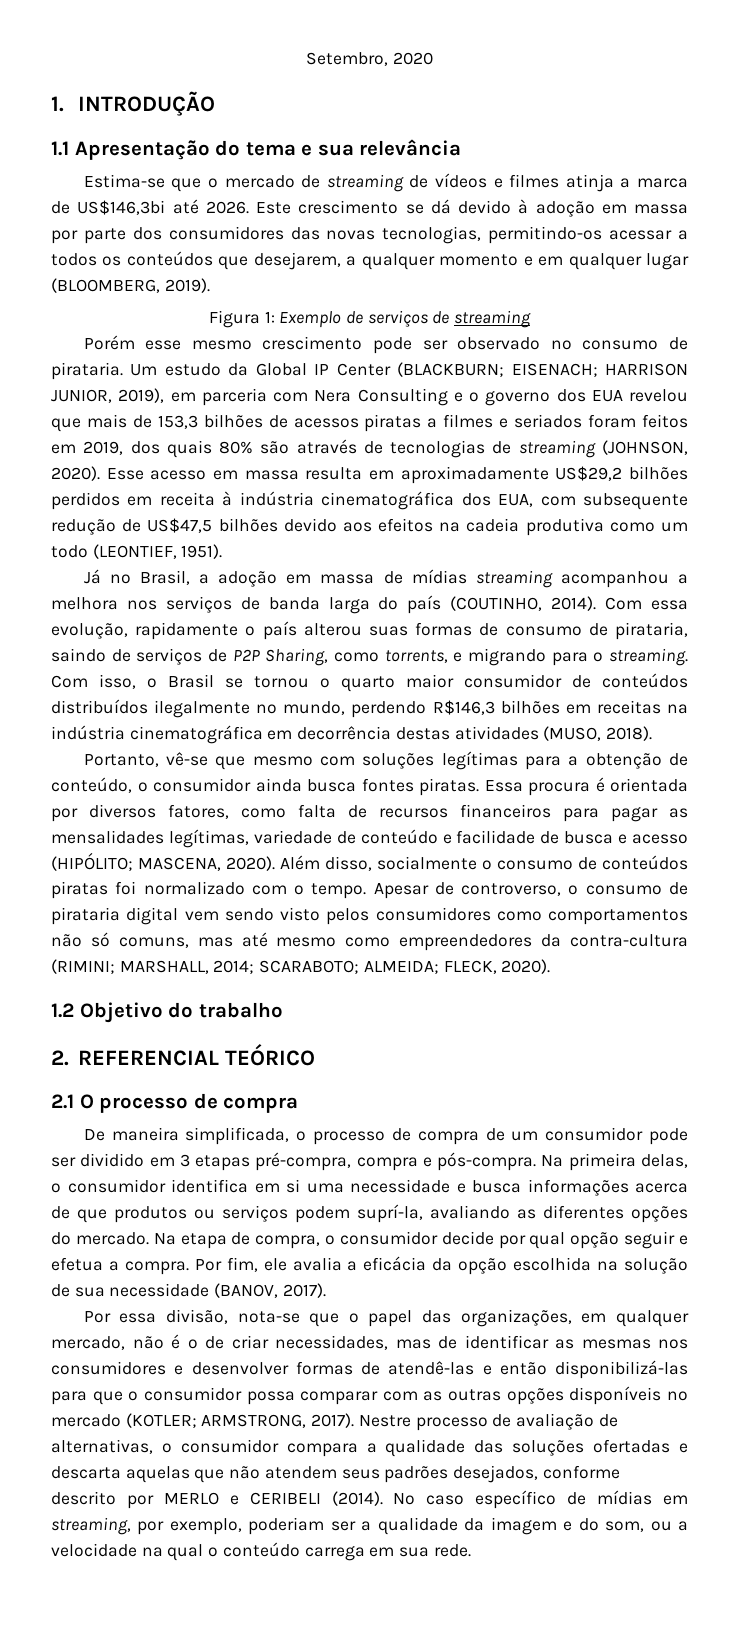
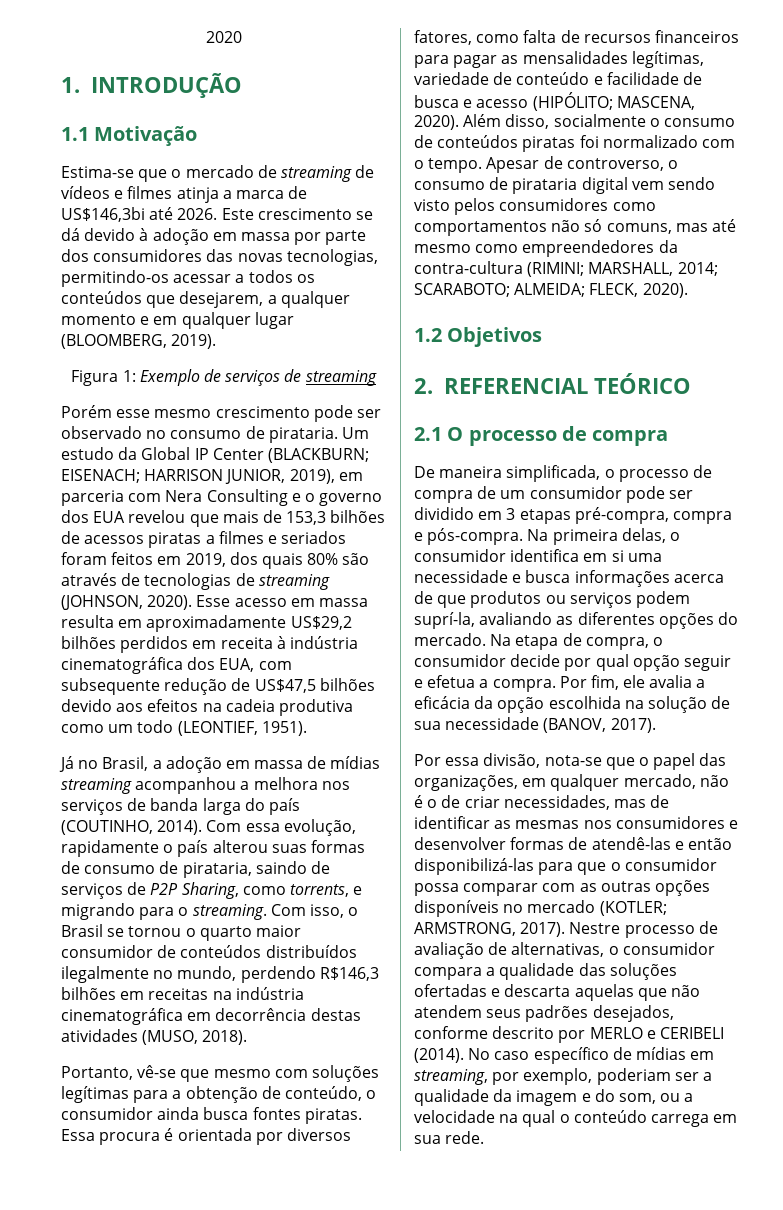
- Setembro, 2020
+ 2020
- 1.1 Apresentação do tema e sua relevância
+ 1.1 Motivação
- 1.2 Objetivo do trabalho
+ 1.2 Objetivos

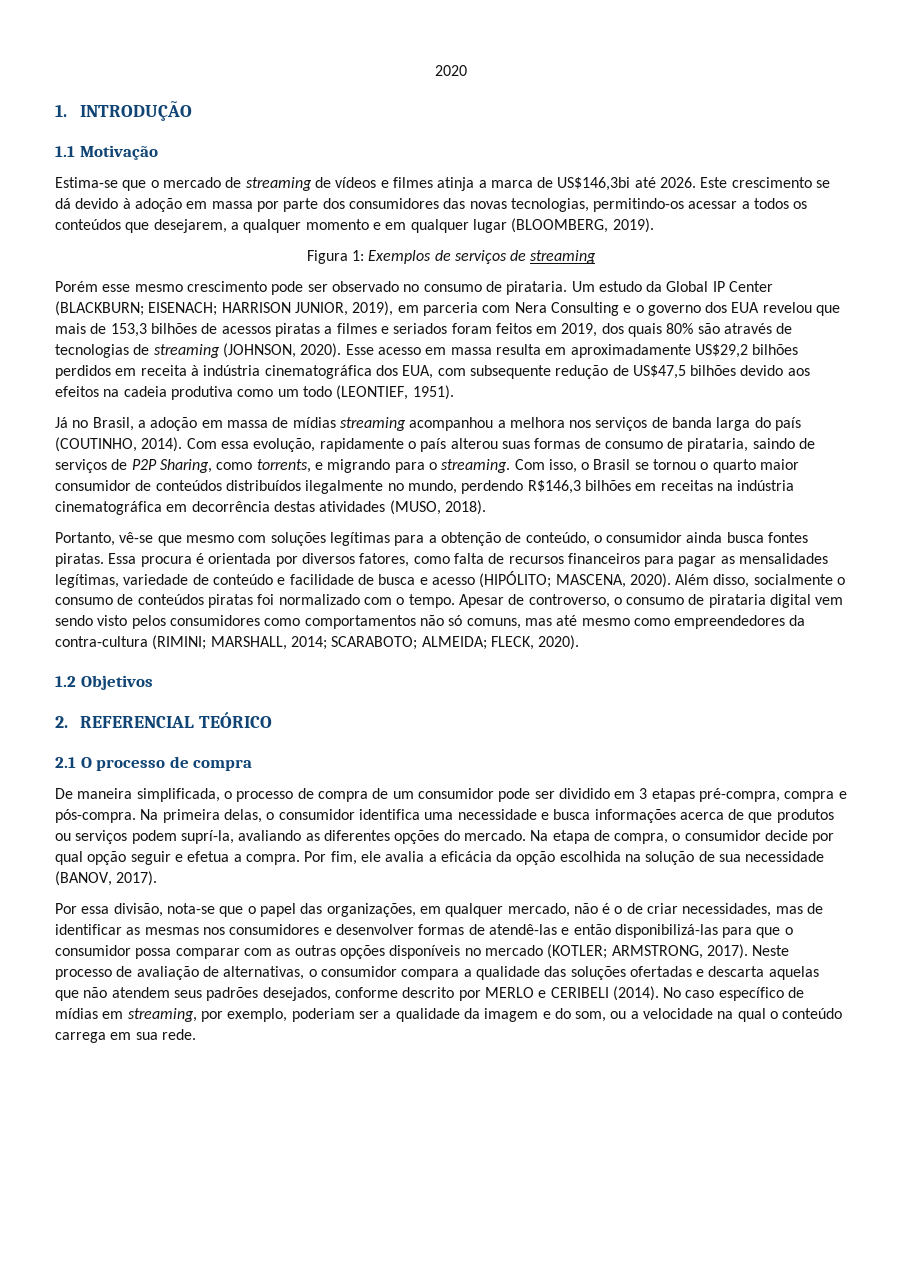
- Figura 1: Exemplo de serviços de streaming
+ Figura 1: Exemplos de serviços de streaming
- Na primeira delas, o consumidor identifica em si uma necessidade e busca informações acerca de que produtos ou serviços podem suprí-la, avaliando as diferentes opções do mercado.
+ Na primeira delas, o consumidor identifica uma necessidade e busca informações acerca de que produtos ou serviços podem suprí-la, avaliando as diferentes opções do mercado.
- Nestre processo de avaliação de alternativas, o consumidor compara a qualidade das soluções ofertadas e descarta aquelas que não atendem seus padrões desejados, conforme descrito por MERLO e CERIBELI (2014).
+ Neste processo de avaliação de alternativas, o consumidor compara a qualidade das soluções ofertadas e descarta aquelas que não atendem seus padrões desejados, conforme descrito por MERLO e CERIBELI (2014).

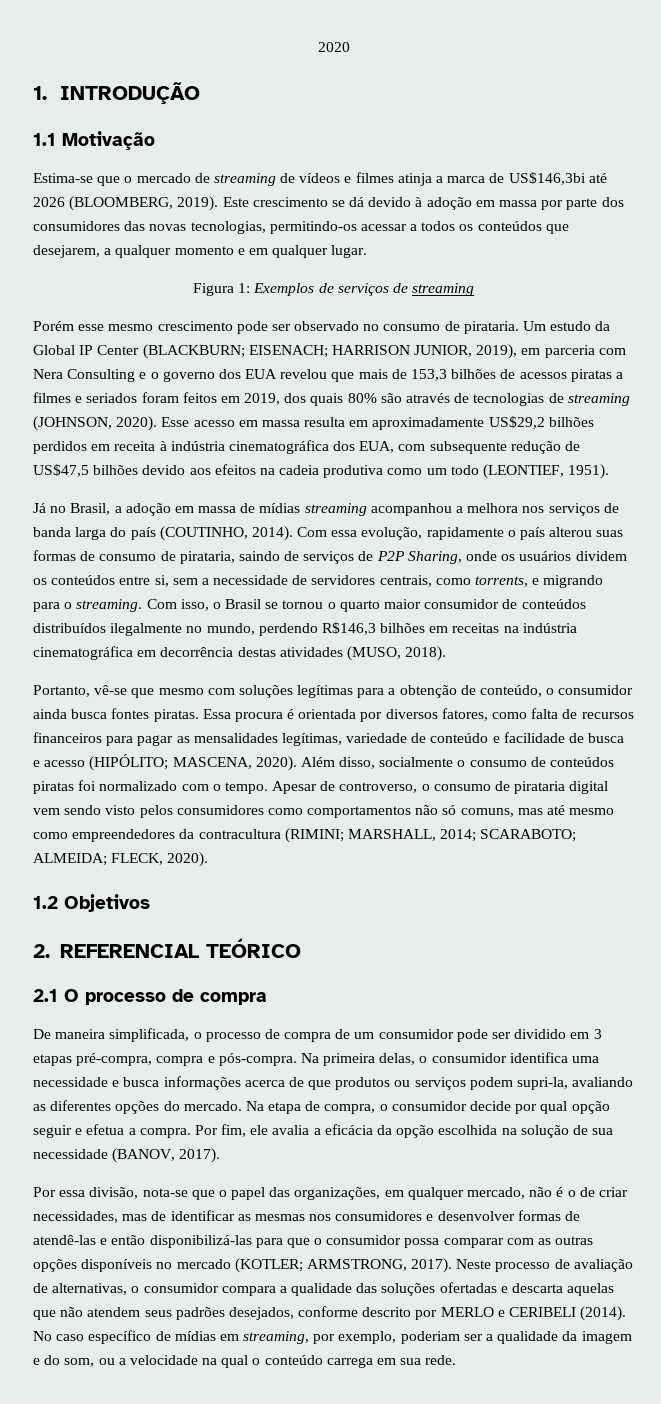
- Estima-se que o mercado de streaming de vídeos e filmes atinja a marca de US$146,3bi até 2026.
+ Estima-se que o mercado de streaming de vídeos e filmes atinja a marca de US$146,3bi até 2026 (BLOOMBERG, 2019).
- Este crescimento se dá devido à adoção em massa por parte dos consumidores das novas tecnologias, permitindo-os acessar a todos os conteúdos que desejarem, a qualquer momento e em qualquer lugar (BLOOMBERG, 2019).
+ Este crescimento se dá devido à adoção em massa por parte dos consumidores das novas tecnologias, permitindo-os acessar a todos os conteúdos que desejarem, a qualquer momento e em qualquer lugar.
- Com essa evolução, rapidamente o país alterou suas formas de consumo de pirataria, saindo de serviços de P2P Sharing, como torrents, e migrando para o streaming.
+ Com essa evolução, rapidamente o país alterou suas formas de consumo de pirataria, saindo de serviços de P2P Sharing, onde os usuários dividem os conteúdos entre si, sem a necessidade de servidores centrais, como torrents, e migrando para o streaming.
- Apesar de controverso, o consumo de pirataria digital vem sendo visto pelos consumidores como comportamentos não só comuns, mas até mesmo como empreendedores da contra-cultura (RIMINI; MARSHALL, 2014; SCARABOTO; ALMEIDA; FLECK, 2020).
+ Apesar de controverso, o consumo de pirataria digital vem sendo visto pelos consumidores como comportamentos não só comuns, mas até mesmo como empreendedores da contracultura (RIMINI; MARSHALL, 2014; SCARABOTO; ALMEIDA; FLECK, 2020).
- Na primeira delas, o consumidor identifica uma necessidade e busca informações acerca de que produtos ou serviços podem suprí-la, avaliando as diferentes opções do mercado.
+ Na primeira delas, o consumidor identifica uma necessidade e busca informações acerca de que produtos ou serviços podem supri-la, avaliando as diferentes opções do mercado.

